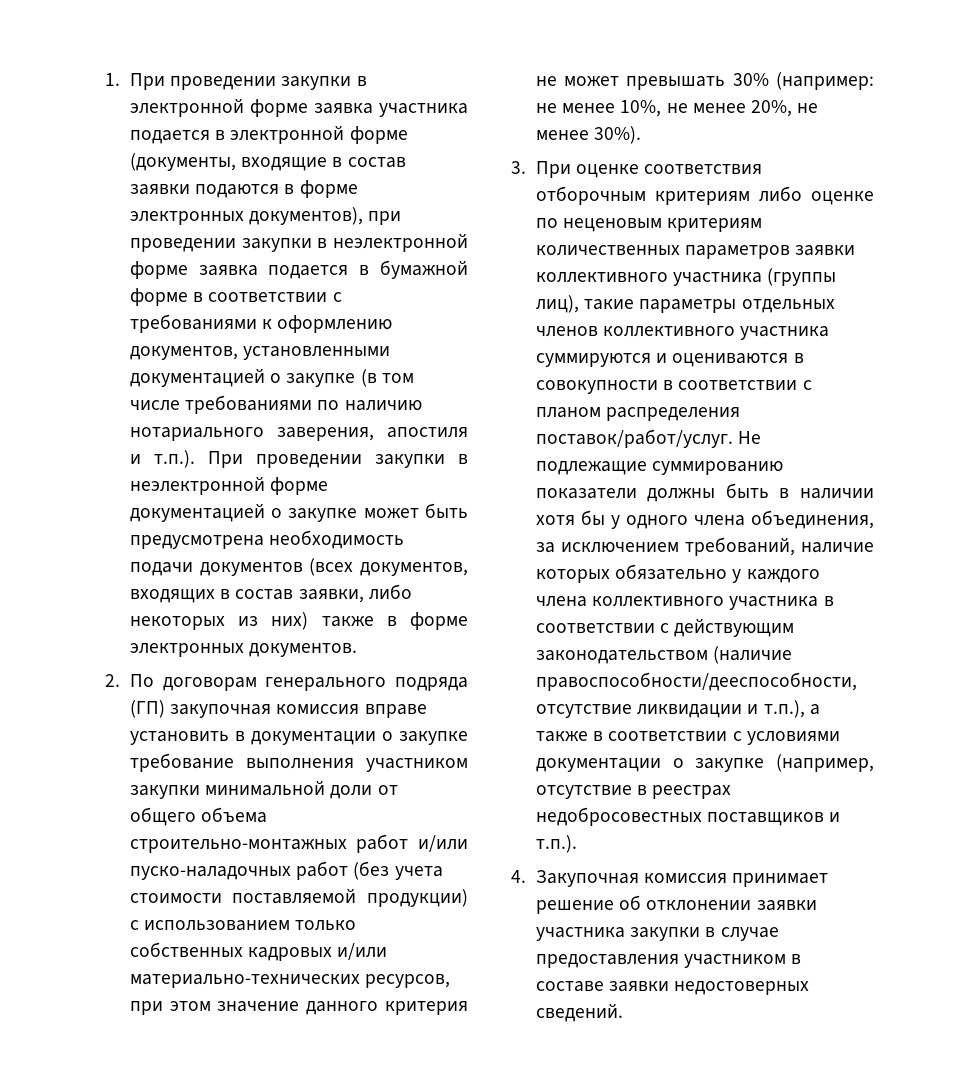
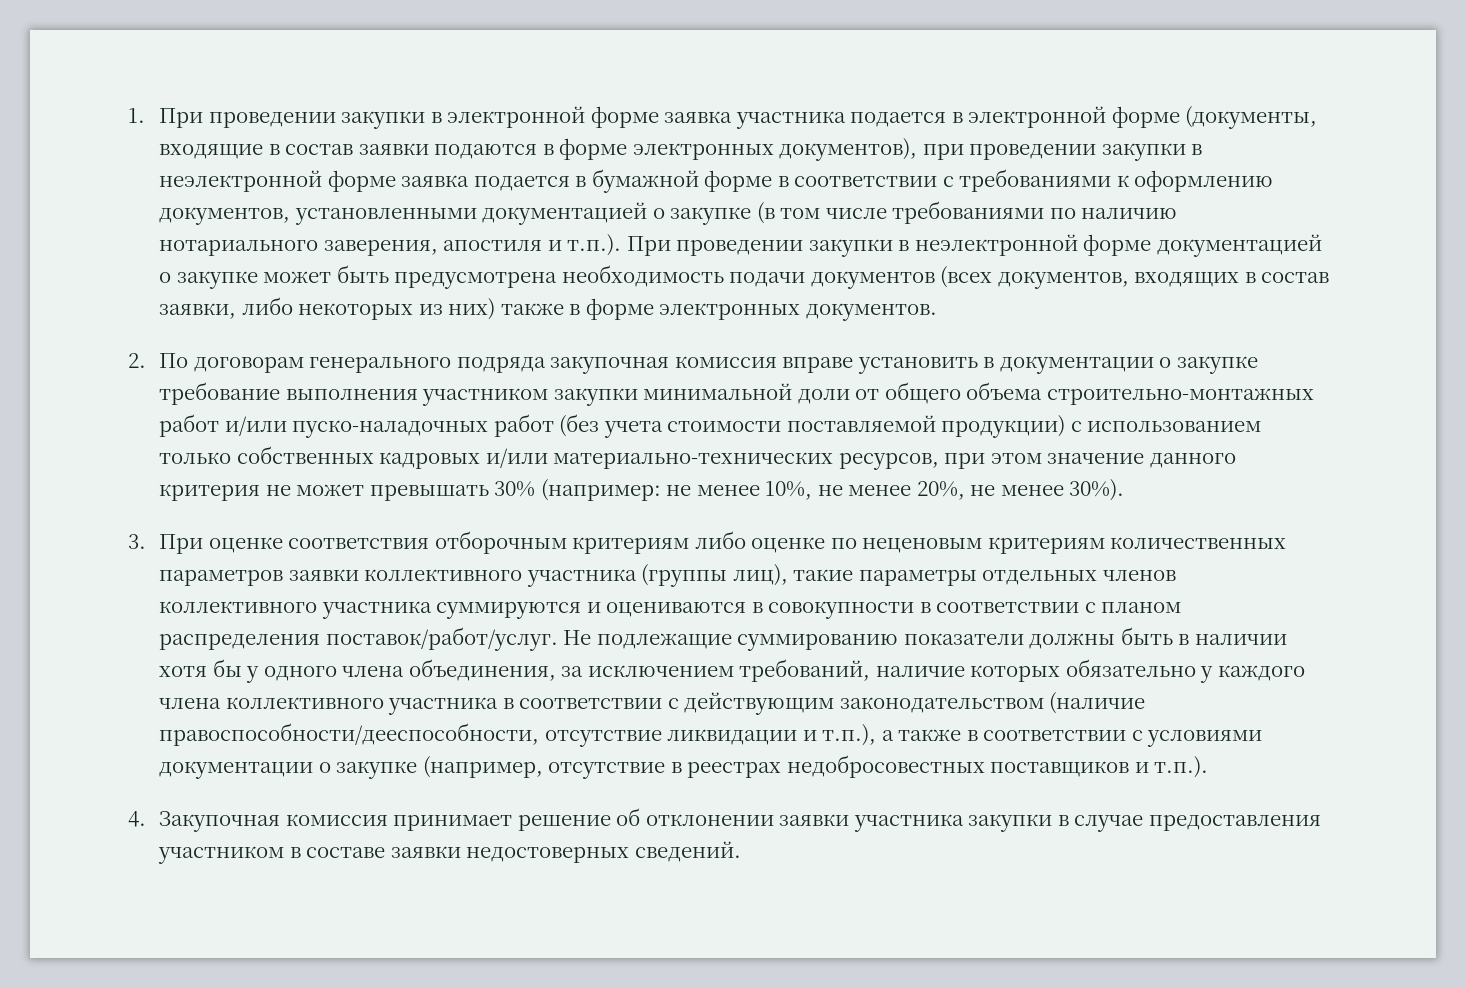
- 2. По договорам генерального подряда (ГП) закупочная комиссия вправе установить в документации о закупке требование выполнения участником закупки минимальной доли от общего объема строительно-монтажных работ и/или пуско-наладочных работ (без учета стоимости поставляемой продукции) c использованием только собственных кадровых и/или материально-технических ресурсов, при этом значение данного критерия не может превышать 30% (например: не менее 10%, не менее 20%, не менее 30%).
+ 2. По договорам генерального подряда закупочная комиссия вправе установить в документации о закупке требование выполнения участником закупки минимальной доли от общего объема строительно-монтажных работ и/или пуско-наладочных работ (без учета стоимости поставляемой продукции) c использованием только собственных кадровых и/или материально-технических ресурсов, при этом значение данного критерия не может превышать 30% (например: не менее 10%, не менее 20%, не менее 30%).

